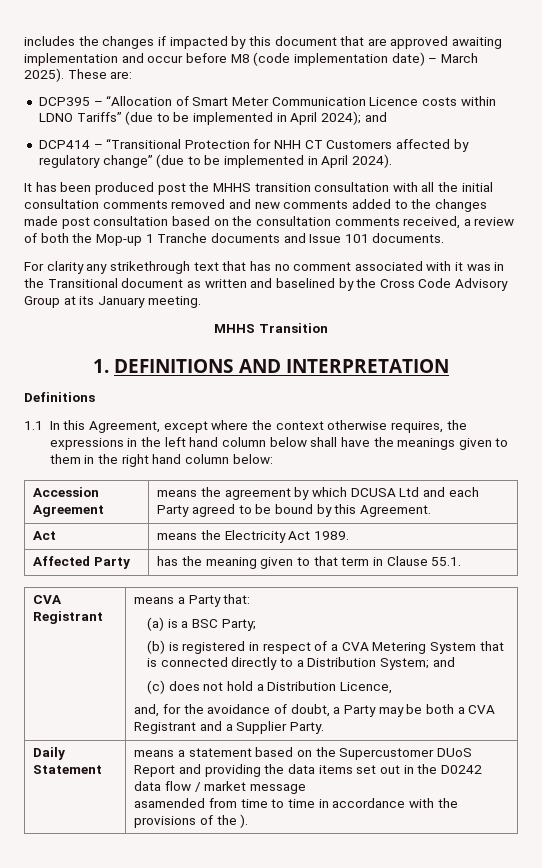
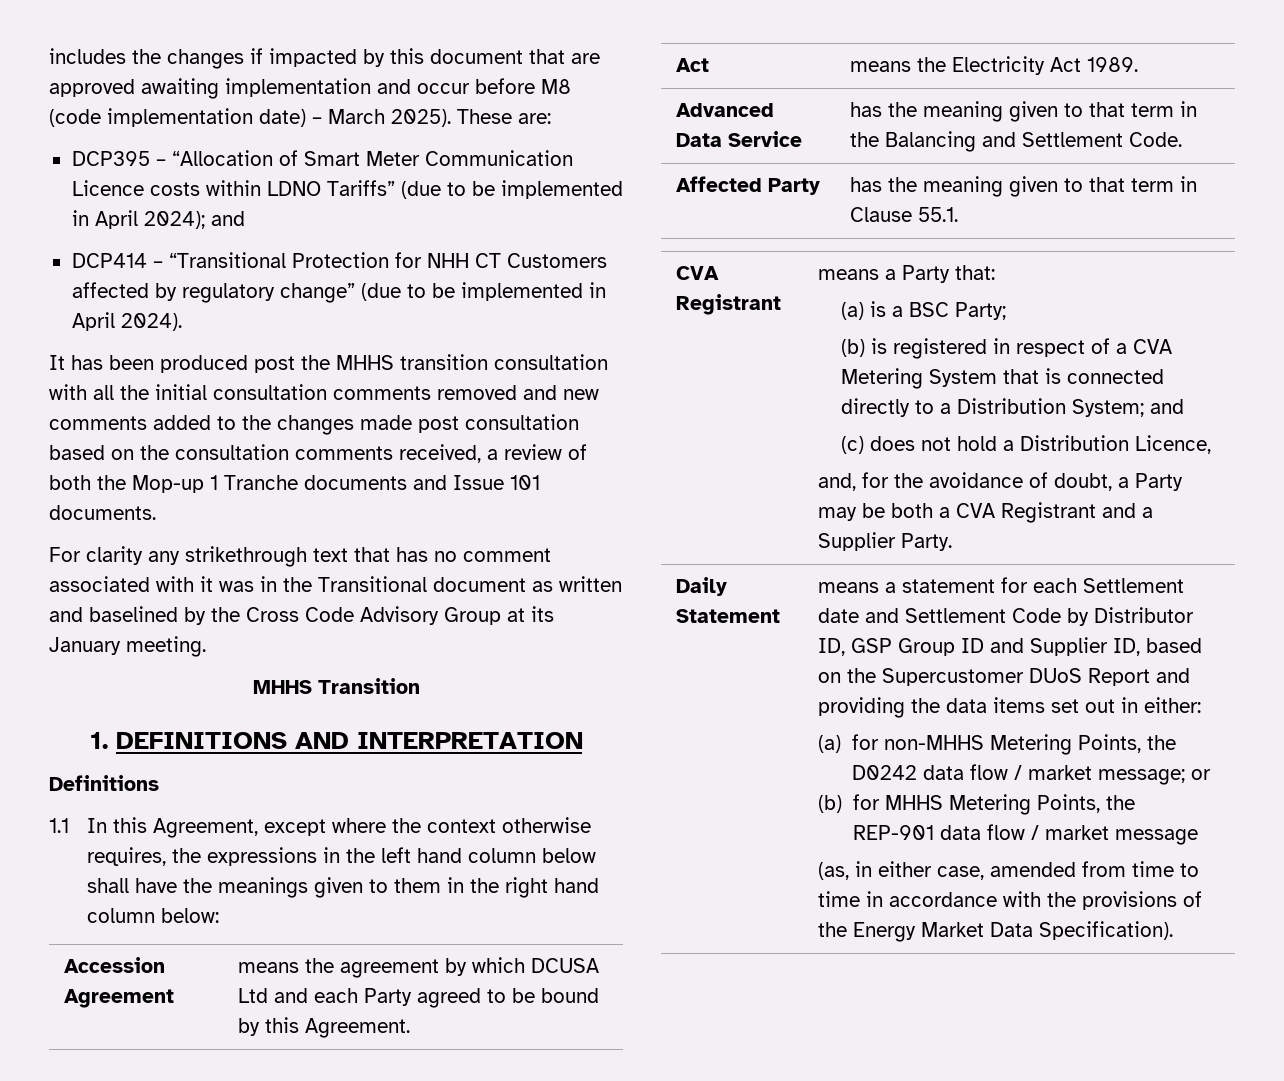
+ Advanced Data Service | has the meaning given to that term in the Balancing and Settlement Code.
- means a statement based on the Supercustomer DUoS Report and providing the data items set out in the D0242 data flow / market message
- asamended from time to time in accordance with the provisions of the ).
+ means a statement for each Settlement date and Settlement Code by Distributor ID, GSP Group ID and Supplier ID, based on the Supercustomer DUoS Report and providing the data items set out in either:
+ (a) for non-MHHS Metering Points, the D0242 data flow / market message; or
+ (b) for MHHS Metering Points, the REP-901 data flow / market message
+ (as, in either case, amended from time to time in accordance with the provisions of the Energy Market Data Specification).

